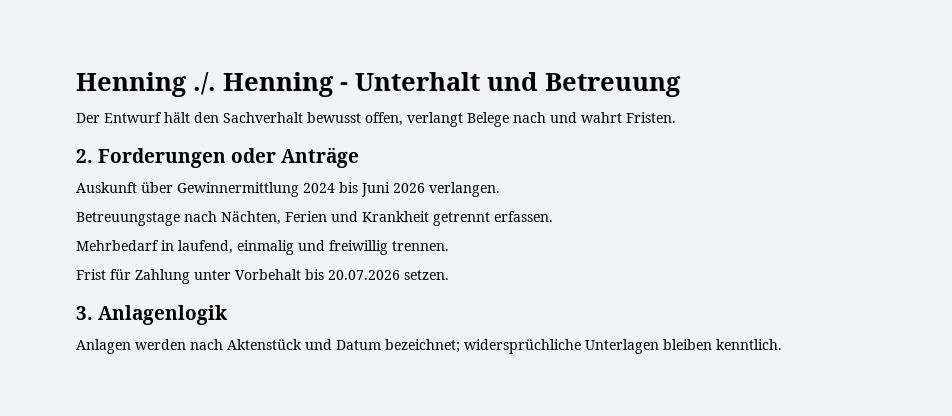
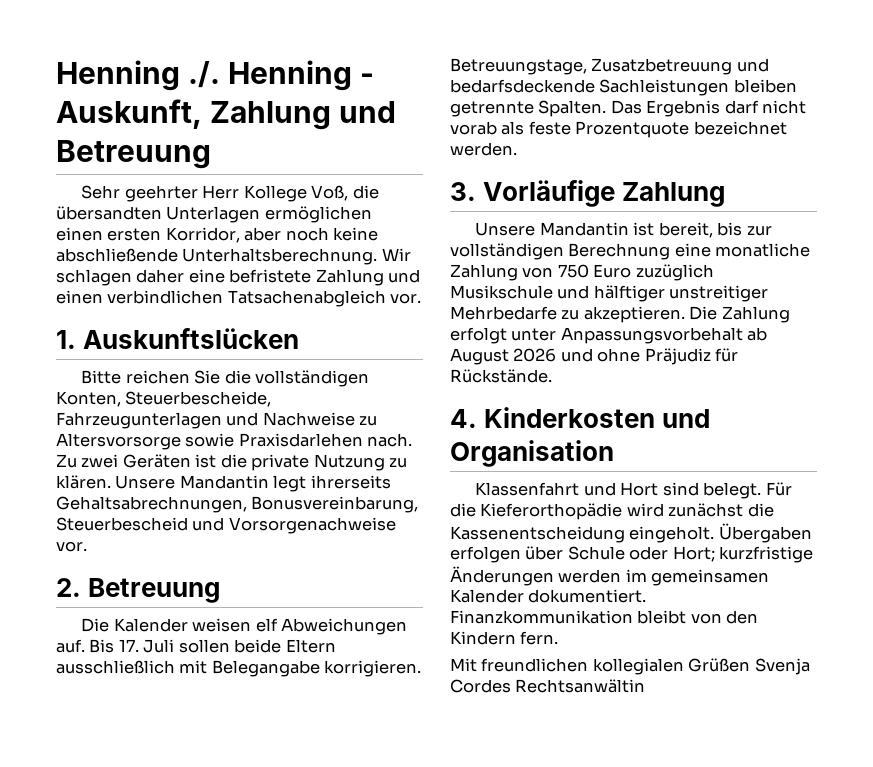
- Henning ./. Henning - Unterhalt und Betreuung
+ Henning ./. Henning - Auskunft, Zahlung und Betreuung
- Der Entwurf hält den Sachverhalt bewusst offen, verlangt Belege nach und wahrt Fristen.
- 2. Forderungen oder Anträge
- Auskunft über Gewinnermittlung 2024 bis Juni 2026 verlangen.
- Betreuungstage nach Nächten, Ferien und Krankheit getrennt erfassen.
- Mehrbedarf in laufend, einmalig und freiwillig trennen.
- Frist für Zahlung unter Vorbehalt bis 20.07.2026 setzen.
- 3. Anlagenlogik
- Anlagen werden nach Aktenstück und Datum bezeichnet; widersprüchliche Unterlagen bleiben kenntlich.
+ Sehr geehrter Herr Kollege Voß, die übersandten Unterlagen ermöglichen einen ersten Korridor, aber noch keine abschließende Unterhaltsberechnung. Wir schlagen daher eine befristete Zahlung und einen verbindlichen Tatsachenabgleich vor.
+ 1. Auskunftslücken
+ Bitte reichen Sie die vollständigen Konten, Steuerbescheide, Fahrzeugunterlagen und Nachweise zu Altersvorsorge sowie Praxisdarlehen nach. Zu zwei Geräten ist die private Nutzung zu klären. Unsere Mandantin legt ihrerseits Gehaltsabrechnungen, Bonusvereinbarung, Steuerbescheid und Vorsorgenachweise vor.
+ 2. Betreuung
+ Die Kalender weisen elf Abweichungen auf. Bis 17. Juli sollen beide Eltern ausschließlich mit Belegangabe korrigieren. Betreuungstage, Zusatzbetreuung und bedarfsdeckende Sachleistungen bleiben getrennte Spalten. Das Ergebnis darf nicht vorab als feste Prozentquote bezeichnet werden.
+ 3. Vorläufige Zahlung
+ Unsere Mandantin ist bereit, bis zur vollständigen Berechnung eine monatliche Zahlung von 750 Euro zuzüglich Musikschule und hälftiger unstreitiger Mehrbedarfe zu akzeptieren. Die Zahlung erfolgt unter Anpassungsvorbehalt ab August 2026 und ohne Präjudiz für Rückstände.
+ 4. Kinderkosten und Organisation
+ Klassenfahrt und Hort sind belegt. Für die Kieferorthopädie wird zunächst die Kassenentscheidung eingeholt. Übergaben erfolgen über Schule oder Hort; kurzfristige Änderungen werden im gemeinsamen Kalender dokumentiert. Finanzkommunikation bleibt von den Kindern fern.
+ Mit freundlichen kollegialen Grüßen Svenja Cordes Rechtsanwältin

